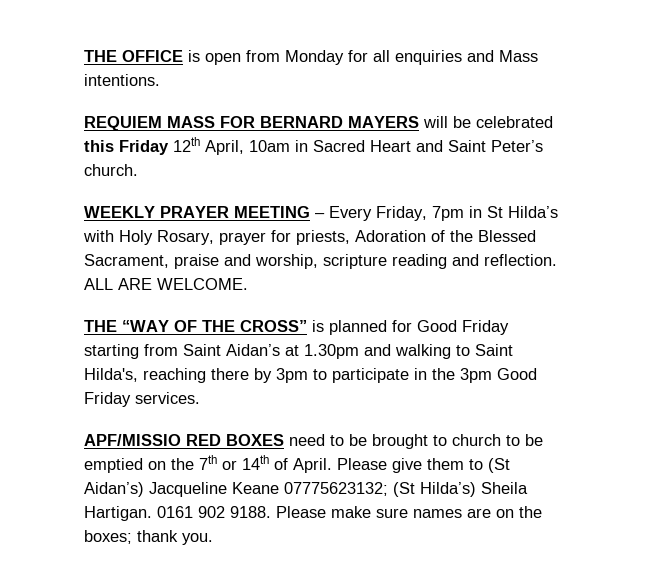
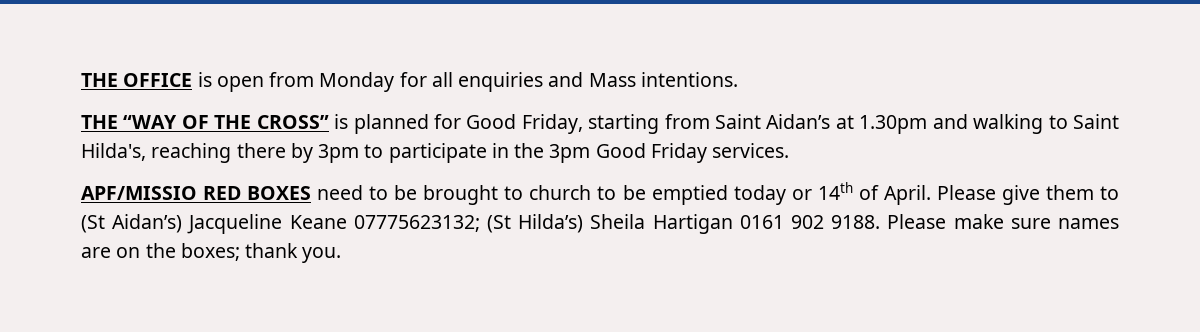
- REQUIEM MASS FOR BERNARD MAYERS will be celebrated this Friday 12th April, 10am in Sacred Heart and Saint Peter’s church.
- WEEKLY PRAYER MEETING – Every Friday, 7pm in St Hilda’s with Holy Rosary, prayer for priests, Adoration of the Blessed Sacrament, praise and worship, scripture reading and reflection. ALL ARE WELCOME.
- THE “WAY OF THE CROSS” is planned for Good Friday starting from Saint Aidan’s at 1.30pm and walking to Saint Hilda's, reaching there by 3pm to participate in the 3pm Good Friday services.
+ THE “WAY OF THE CROSS” is planned for Good Friday, starting from Saint Aidan’s at 1.30pm and walking to Saint Hilda's, reaching there by 3pm to participate in the 3pm Good Friday services.
- APF/MISSIO RED BOXES need to be brought to church to be emptied on the 7th or 14th of April.
+ APF/MISSIO RED BOXES need to be brought to church to be emptied today or 14th of April.
- Please give them to (St Aidan’s) Jacqueline Keane 07775623132; (St Hilda’s) Sheila Hartigan. 0161 902 9188.
+ Please give them to (St Aidan’s) Jacqueline Keane 07775623132; (St Hilda’s) Sheila Hartigan 0161 902 9188.

